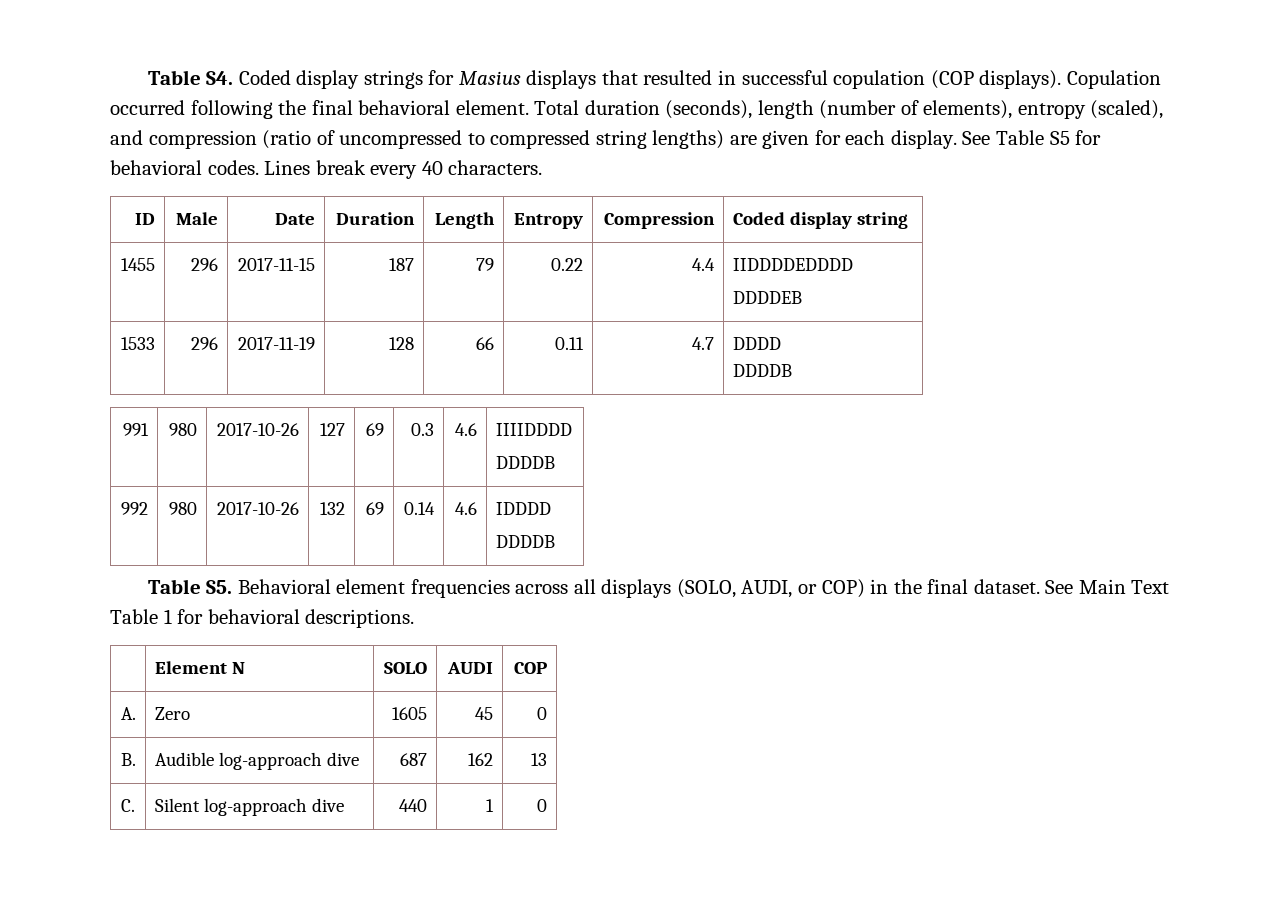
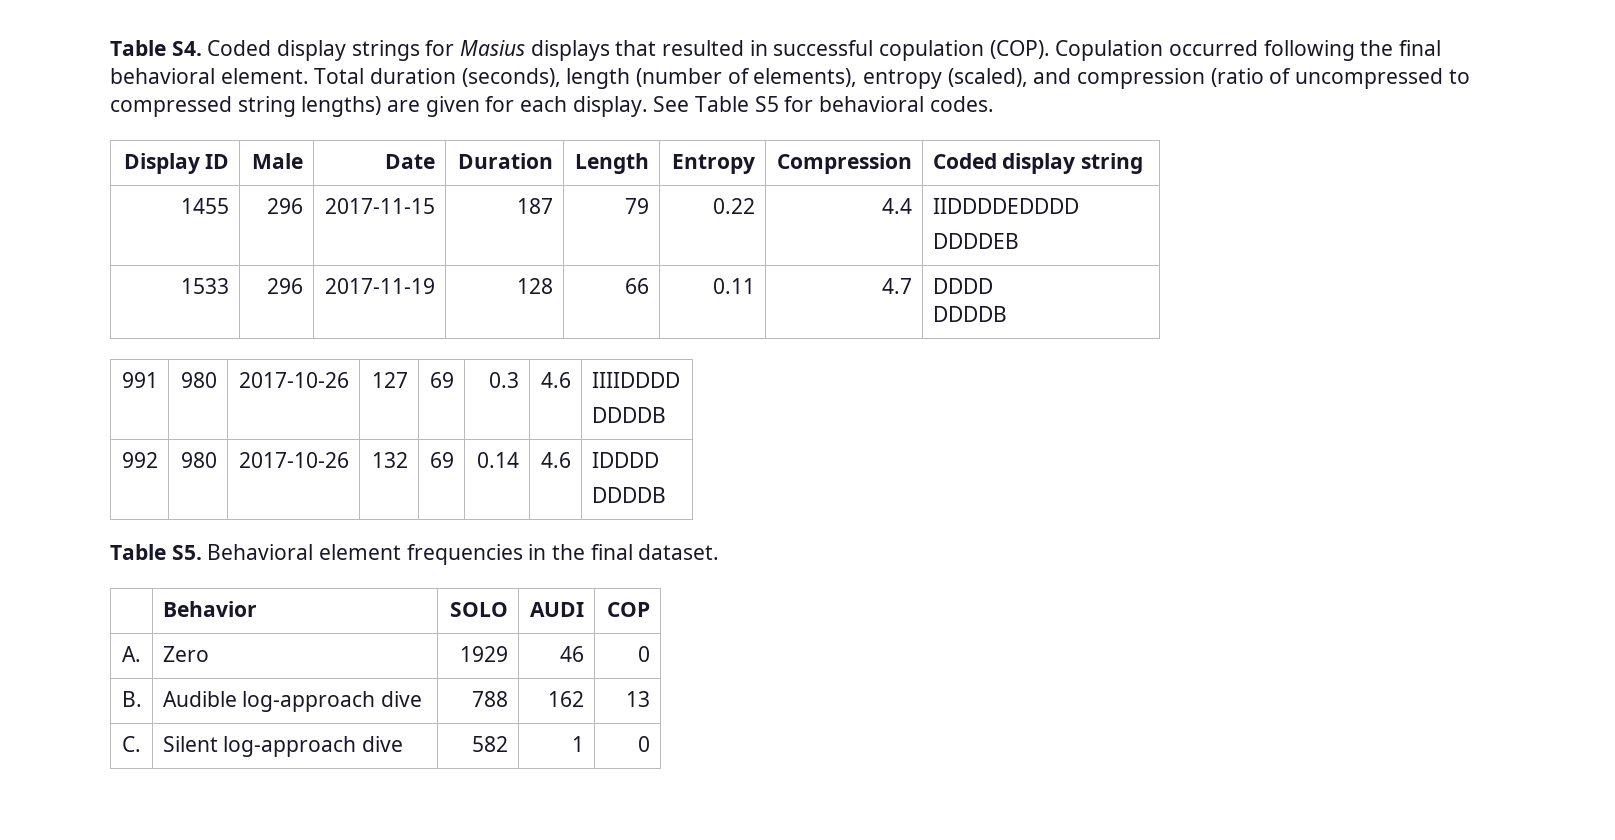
- Table S4. Coded display strings for Masius displays that resulted in successful copulation (COP displays).
+ Table S4. Coded display strings for Masius displays that resulted in successful copulation (COP).
- See Table S5 for behavioral codes. Lines break every 40 characters.
- ID | Male | Date | Duration | Length | Entropy | Compression | Coded display string
+ See Table S5 for behavioral codes.
+ Display ID | Male | Date | Duration | Length | Entropy | Compression | Coded display string
- Table S5. Behavioral element frequencies across all displays (SOLO, AUDI, or COP) in the final dataset. See Main Text Table 1 for behavioral descriptions.
- | Element N | SOLO | AUDI | COP
+ Table S5. Behavioral element frequencies in the final dataset.
+ | Behavior | SOLO | AUDI | COP
- A. | Zero | 1605 | 45 | 0
+ A. | Zero | 1929 | 46 | 0
- B. | Audible log-approach dive | 687 | 162 | 13
+ B. | Audible log-approach dive | 788 | 162 | 13
- C. | Silent log-approach dive | 440 | 1 | 0
+ C. | Silent log-approach dive | 582 | 1 | 0

